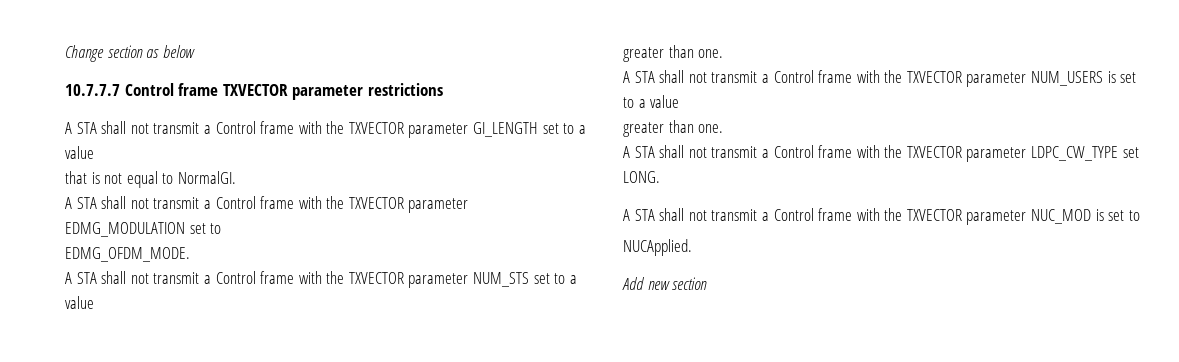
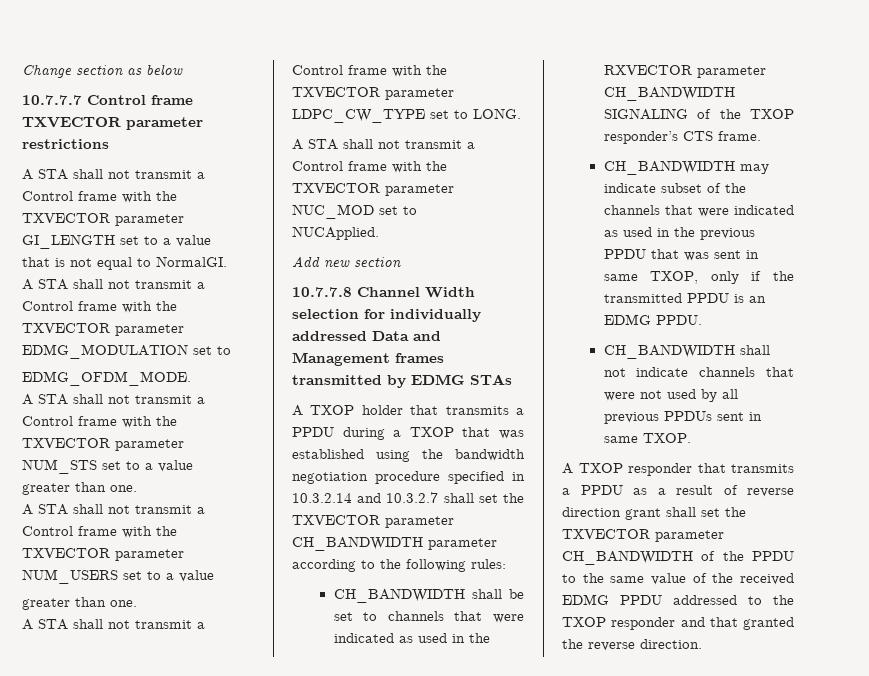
- A STA shall not transmit a Control frame with the TXVECTOR parameter NUM_USERS is set to a value
+ A STA shall not transmit a Control frame with the TXVECTOR parameter NUM_USERS set to a value
- A STA shall not transmit a Control frame with the TXVECTOR parameter LDPC_CW_TYPE set LONG.
+ A STA shall not transmit a Control frame with the TXVECTOR parameter LDPC_CW_TYPE set to LONG.
- A STA shall not transmit a Control frame with the TXVECTOR parameter NUC_MOD is set to
+ A STA shall not transmit a Control frame with the TXVECTOR parameter NUC_MOD set to
+ 10.7.7.8 Channel Width selection for individually addressed Data and Management frames transmitted by EDMG STAs
+ A TXOP holder that transmits a PPDU during a TXOP that was established using the bandwidth negotiation procedure specified in 10.3.2.14 and 10.3.2.7 shall set the TXVECTOR parameter CH_BANDWIDTH parameter according to the following rules:
+ CH_BANDWIDTH shall be set to channels that were indicated as used in the RXVECTOR parameter CH_BANDWIDTH SIGNALING of the TXOP responder’s CTS frame.
+ CH_BANDWIDTH may indicate subset of the channels that were indicated as used in the previous PPDU that was sent in same TXOP, only if the transmitted PPDU is an EDMG PPDU.
+ CH_BANDWIDTH shall not indicate channels that were not used by all previous PPDUs sent in same TXOP.
+ A TXOP responder that transmits a PPDU as a result of reverse direction grant shall set the TXVECTOR parameter CH_BANDWIDTH of the PPDU to the same value of the received EDMG PPDU addressed to the TXOP responder and that granted the reverse direction.

